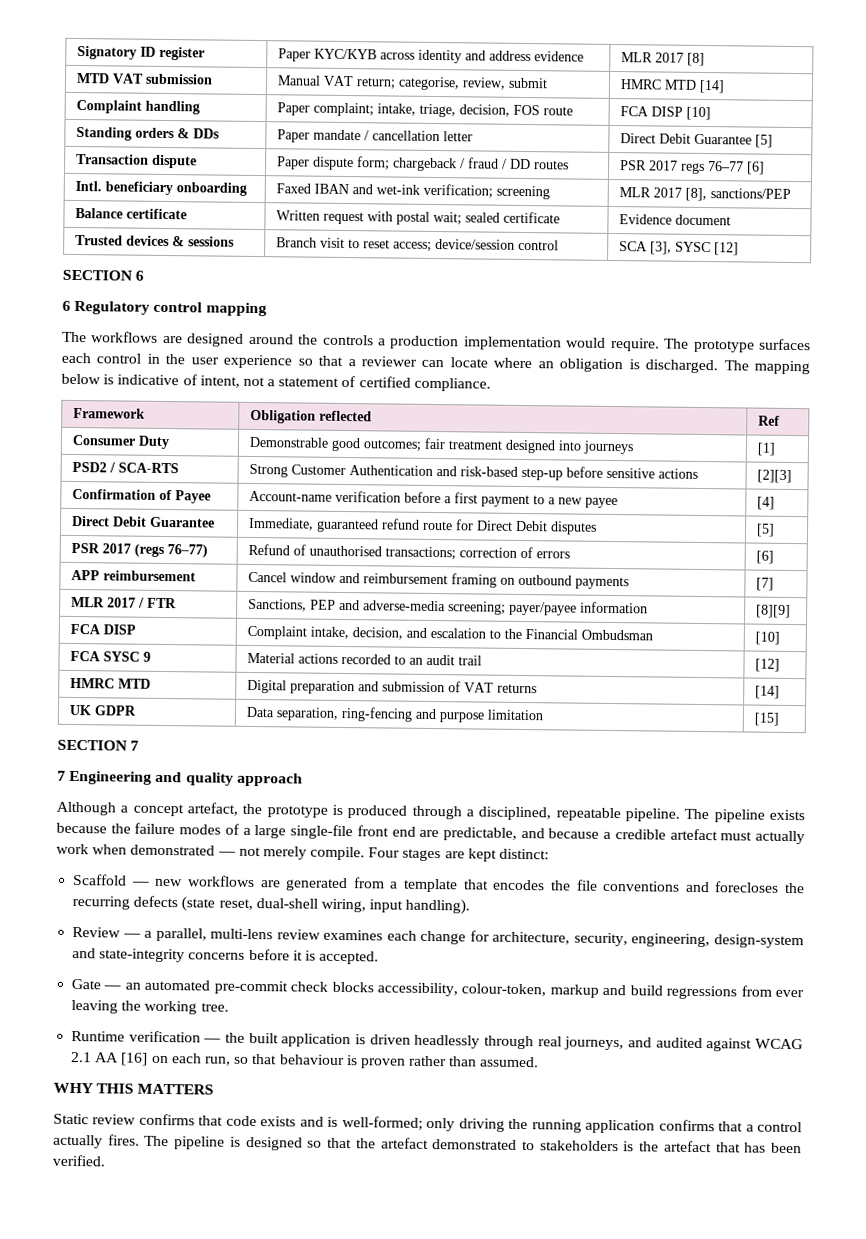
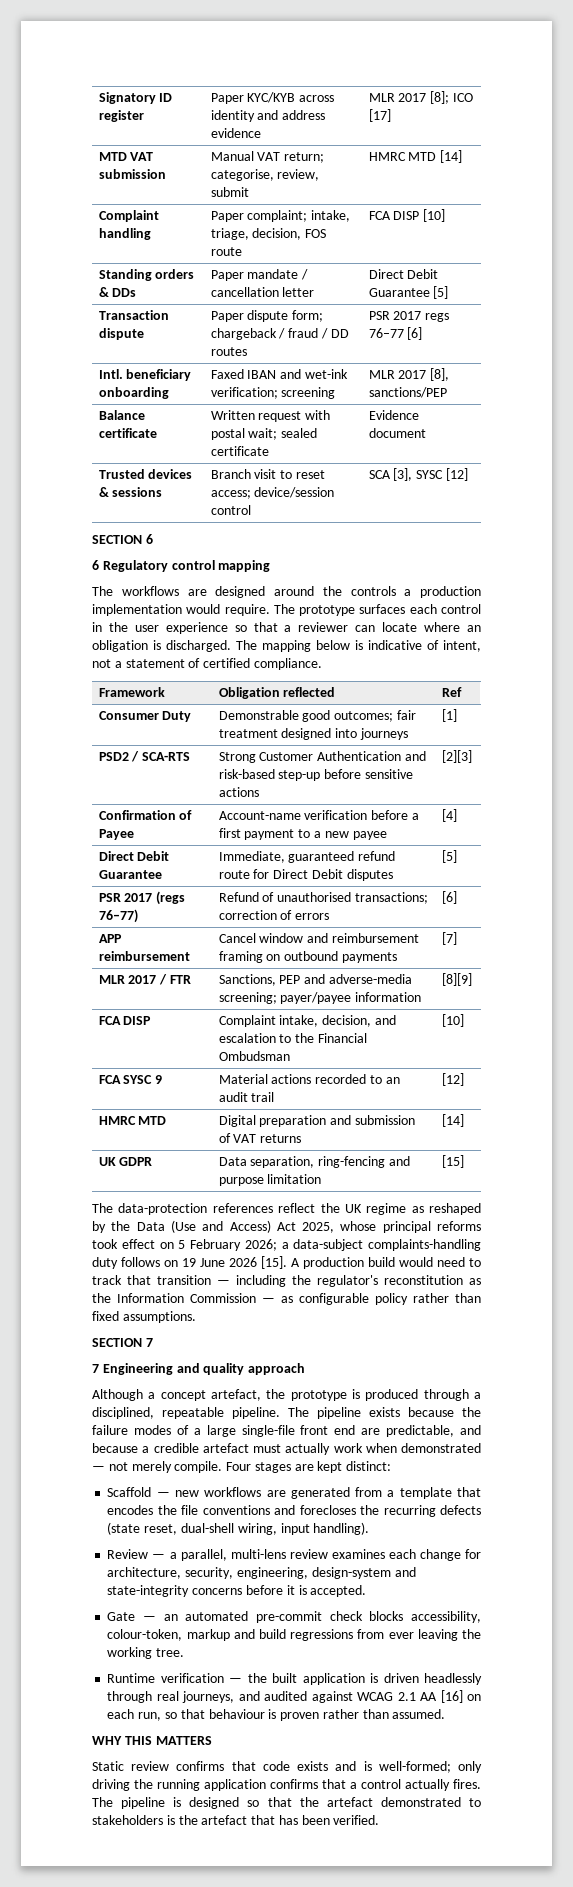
- Signatory ID register | Paper KYC/KYB across identity and address evidence | MLR 2017 [8]
+ Signatory ID register | Paper KYC/KYB across identity and address evidence | MLR 2017 [8]; ICO [17]
+ The data-protection references reflect the UK regime as reshaped by the Data (Use and Access) Act 2025, whose principal reforms took effect on 5 February 2026; a data-subject complaints-handling duty follows on 19 June 2026 [15]. A production build would need to track that transition — including the regulator's reconstitution as the Information Commission — as configurable policy rather than fixed assumptions.

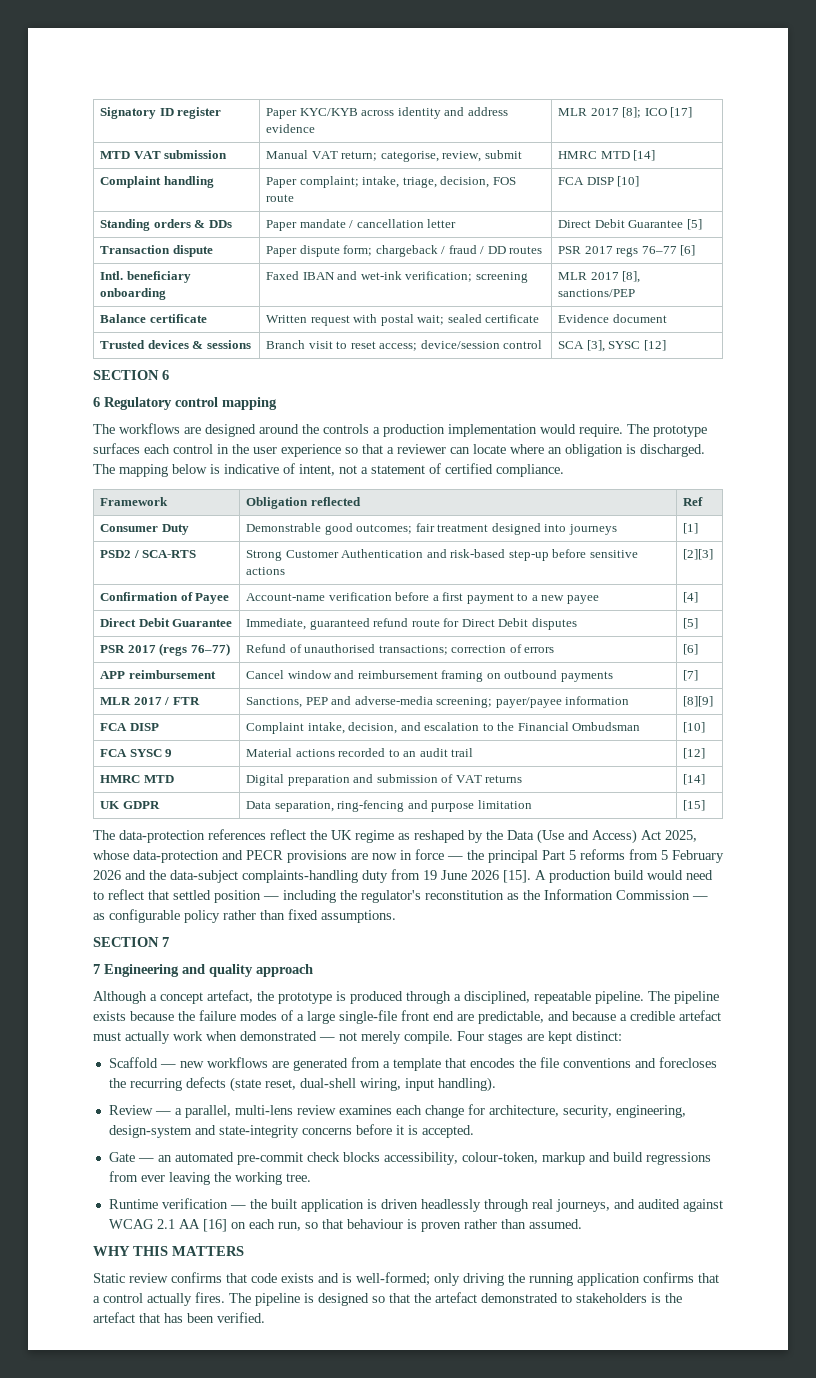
- The data-protection references reflect the UK regime as reshaped by the Data (Use and Access) Act 2025, whose principal reforms took effect on 5 February 2026; a data-subject complaints-handling duty follows on 19 June 2026 [15].
+ The data-protection references reflect the UK regime as reshaped by the Data (Use and Access) Act 2025, whose data-protection and PECR provisions are now in force — the principal Part 5 reforms from 5 February 2026 and the data-subject complaints-handling duty from 19 June 2026 [15].
- A production build would need to track that transition — including the regulator's reconstitution as the Information Commission — as configurable policy rather than fixed assumptions.
+ A production build would need to reflect that settled position — including the regulator's reconstitution as the Information Commission — as configurable policy rather than fixed assumptions.

